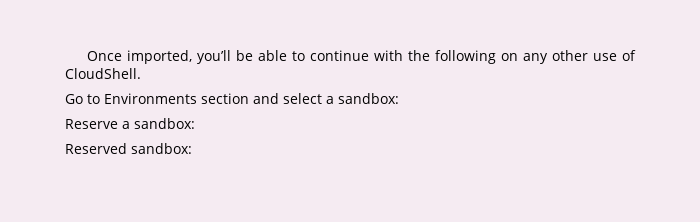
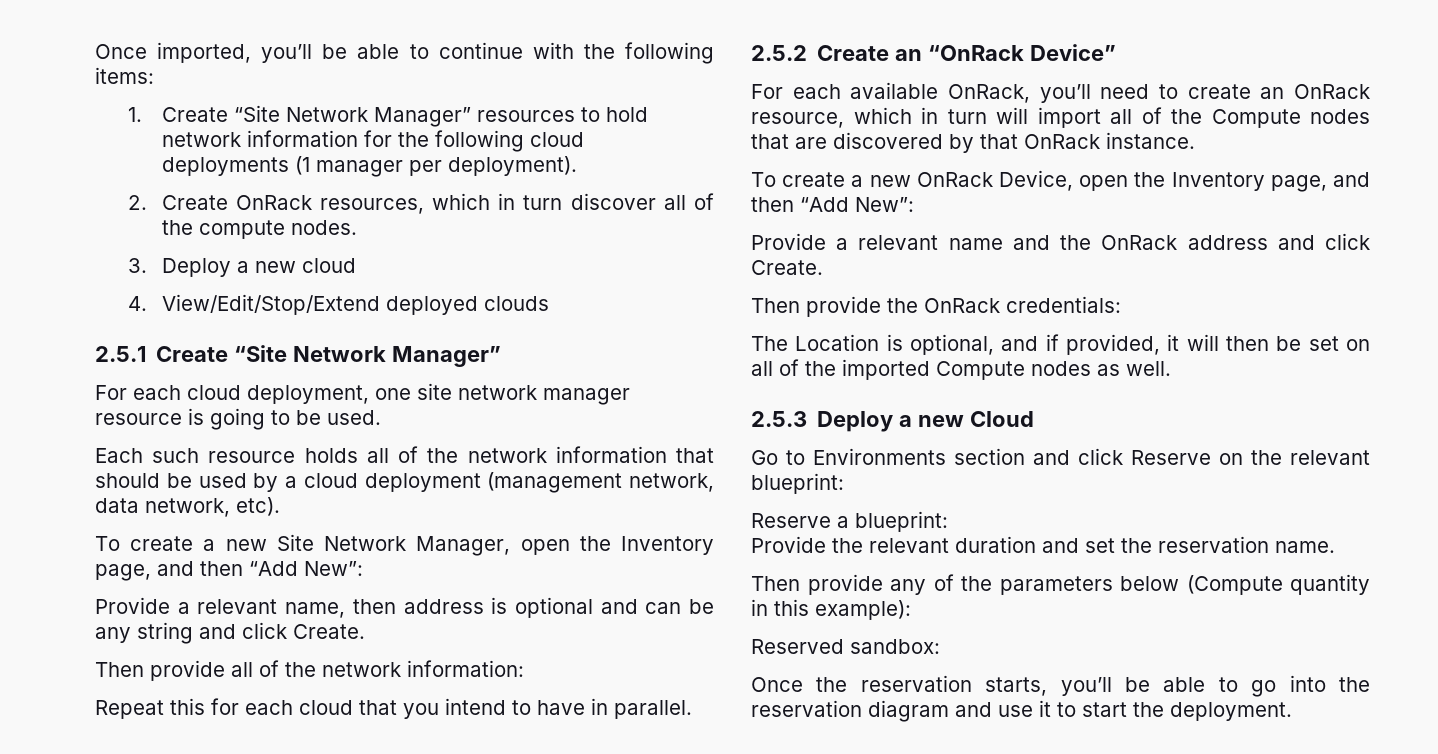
- Once imported, you’ll be able to continue with the following on any other use of CloudShell.
+ Once imported, you’ll be able to continue with the following items:
+ 1. Create “Site Network Manager” resources to hold network information for the following cloud deployments (1 manager per deployment).
+ 2. Create OnRack resources, which in turn discover all of the compute nodes.
+ 3. Deploy a new cloud
+ 4. View/Edit/Stop/Extend deployed clouds
+ 2.5.1 Create “Site Network Manager”
+ For each cloud deployment, one site network manager resource is going to be used.
+ Each such resource holds all of the network information that should be used by a cloud deployment (management network, data network, etc).
+ To create a new Site Network Manager, open the Inventory page, and then “Add New”:
+ Provide a relevant name, then address is optional and can be any string and click Create.
+ Then provide all of the network information:
+ Repeat this for each cloud that you intend to have in parallel.
+ 2.5.2 Create an “OnRack Device”
+ For each available OnRack, you’ll need to create an OnRack resource, which in turn will import all of the Compute nodes that are discovered by that OnRack instance.
+ To create a new OnRack Device, open the Inventory page, and then “Add New”:
+ Provide a relevant name and the OnRack address and click Create.
+ Then provide the OnRack credentials:
+ The Location is optional, and if provided, it will then be set on all of the imported Compute nodes as well.
+ 2.5.3 Deploy a new Cloud
- Go to Environments section and select a sandbox:
- Reserve a sandbox:
+ Go to Environments section and click Reserve on the relevant blueprint:
+ Reserve a blueprint:
+ Provide the relevant duration and set the reservation name.
+ Then provide any of the parameters below (Compute quantity in this example):
  Reserved sandbox:
+ Once the reservation starts, you’ll be able to go into the reservation diagram and use it to start the deployment.

